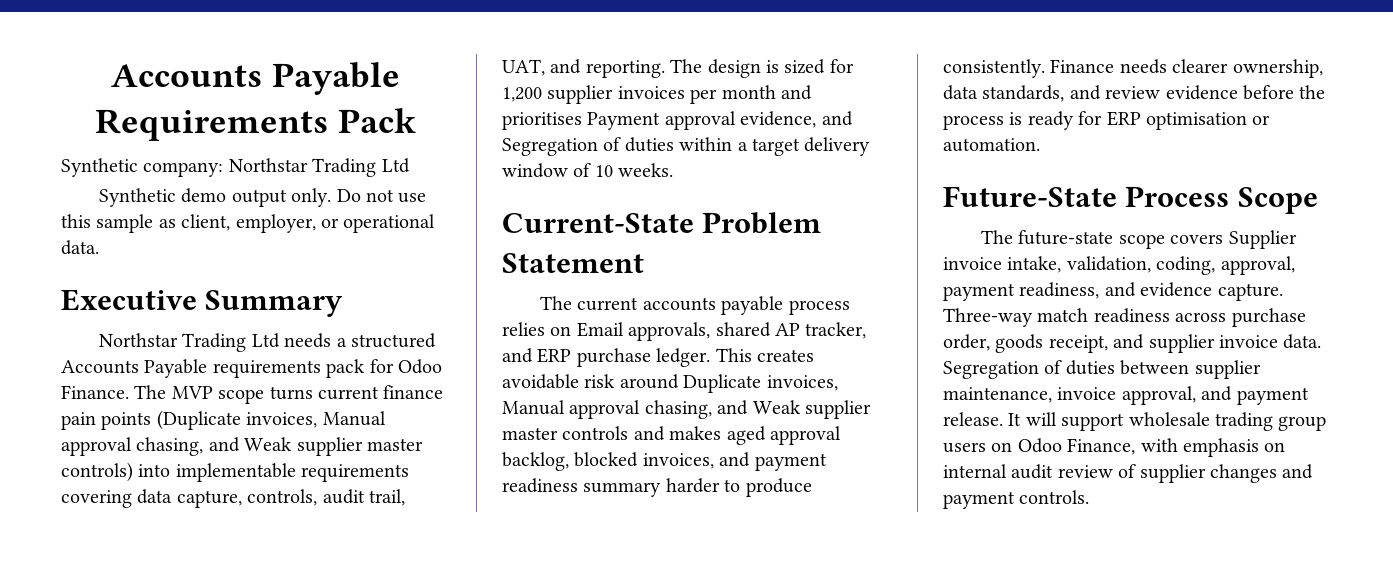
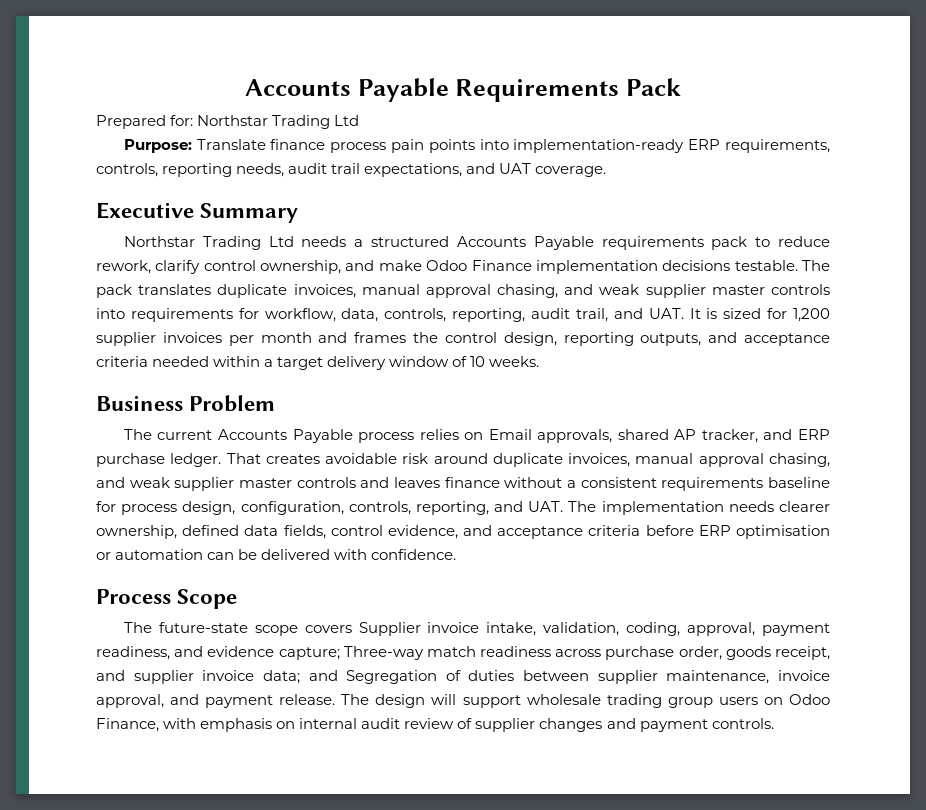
- Synthetic company: Northstar Trading Ltd
+ Prepared for: Northstar Trading Ltd
- Synthetic demo output only. Do not use this sample as client, employer, or operational data.
+ Purpose: Translate finance process pain points into implementation-ready ERP requirements, controls, reporting needs, audit trail expectations, and UAT coverage.
- Northstar Trading Ltd needs a structured Accounts Payable requirements pack for Odoo Finance. The MVP scope turns current finance pain points (Duplicate invoices, Manual approval chasing, and Weak supplier master controls) into implementable requirements covering data capture, controls, audit trail, UAT, and reporting. The design is sized for 1,200 supplier invoices per month and prioritises Payment approval evidence, and Segregation of duties within a target delivery window of 10 weeks.
+ Northstar Trading Ltd needs a structured Accounts Payable requirements pack to reduce rework, clarify control ownership, and make Odoo Finance implementation decisions testable. The pack translates duplicate invoices, manual approval chasing, and weak supplier master controls into requirements for workflow, data, controls, reporting, audit trail, and UAT. It is sized for 1,200 supplier invoices per month and frames the control design, reporting outputs, and acceptance criteria needed within a target delivery window of 10 weeks.
- Current-State Problem Statement
+ Business Problem
- The current accounts payable process relies on Email approvals, shared AP tracker, and ERP purchase ledger.
+ The current Accounts Payable process relies on Email approvals, shared AP tracker, and ERP purchase ledger.
- This creates avoidable risk around Duplicate invoices, Manual approval chasing, and Weak supplier master controls and makes aged approval backlog, blocked invoices, and payment readiness summary harder to produce consistently. Finance needs clearer ownership, data standards, and review evidence before the process is ready for ERP optimisation or automation.
- Future-State Process Scope
+ That creates avoidable risk around duplicate invoices, manual approval chasing, and weak supplier master controls and leaves finance without a consistent requirements baseline for process design, configuration, controls, reporting, and UAT. The implementation needs clearer ownership, defined data fields, control evidence, and acceptance criteria before ERP optimisation or automation can be delivered with confidence.
+ Process Scope
- The future-state scope covers Supplier invoice intake, validation, coding, approval, payment readiness, and evidence capture. Three-way match readiness across purchase order, goods receipt, and supplier invoice data. Segregation of duties between supplier maintenance, invoice approval, and payment release.
+ The future-state scope covers Supplier invoice intake, validation, coding, approval, payment readiness, and evidence capture; Three-way match readiness across purchase order, goods receipt, and supplier invoice data; and Segregation of duties between supplier maintenance, invoice approval, and payment release.
- It will support wholesale trading group users on Odoo Finance, with emphasis on internal audit review of supplier changes and payment controls.
+ The design will support wholesale trading group users on Odoo Finance, with emphasis on internal audit review of supplier changes and payment controls.

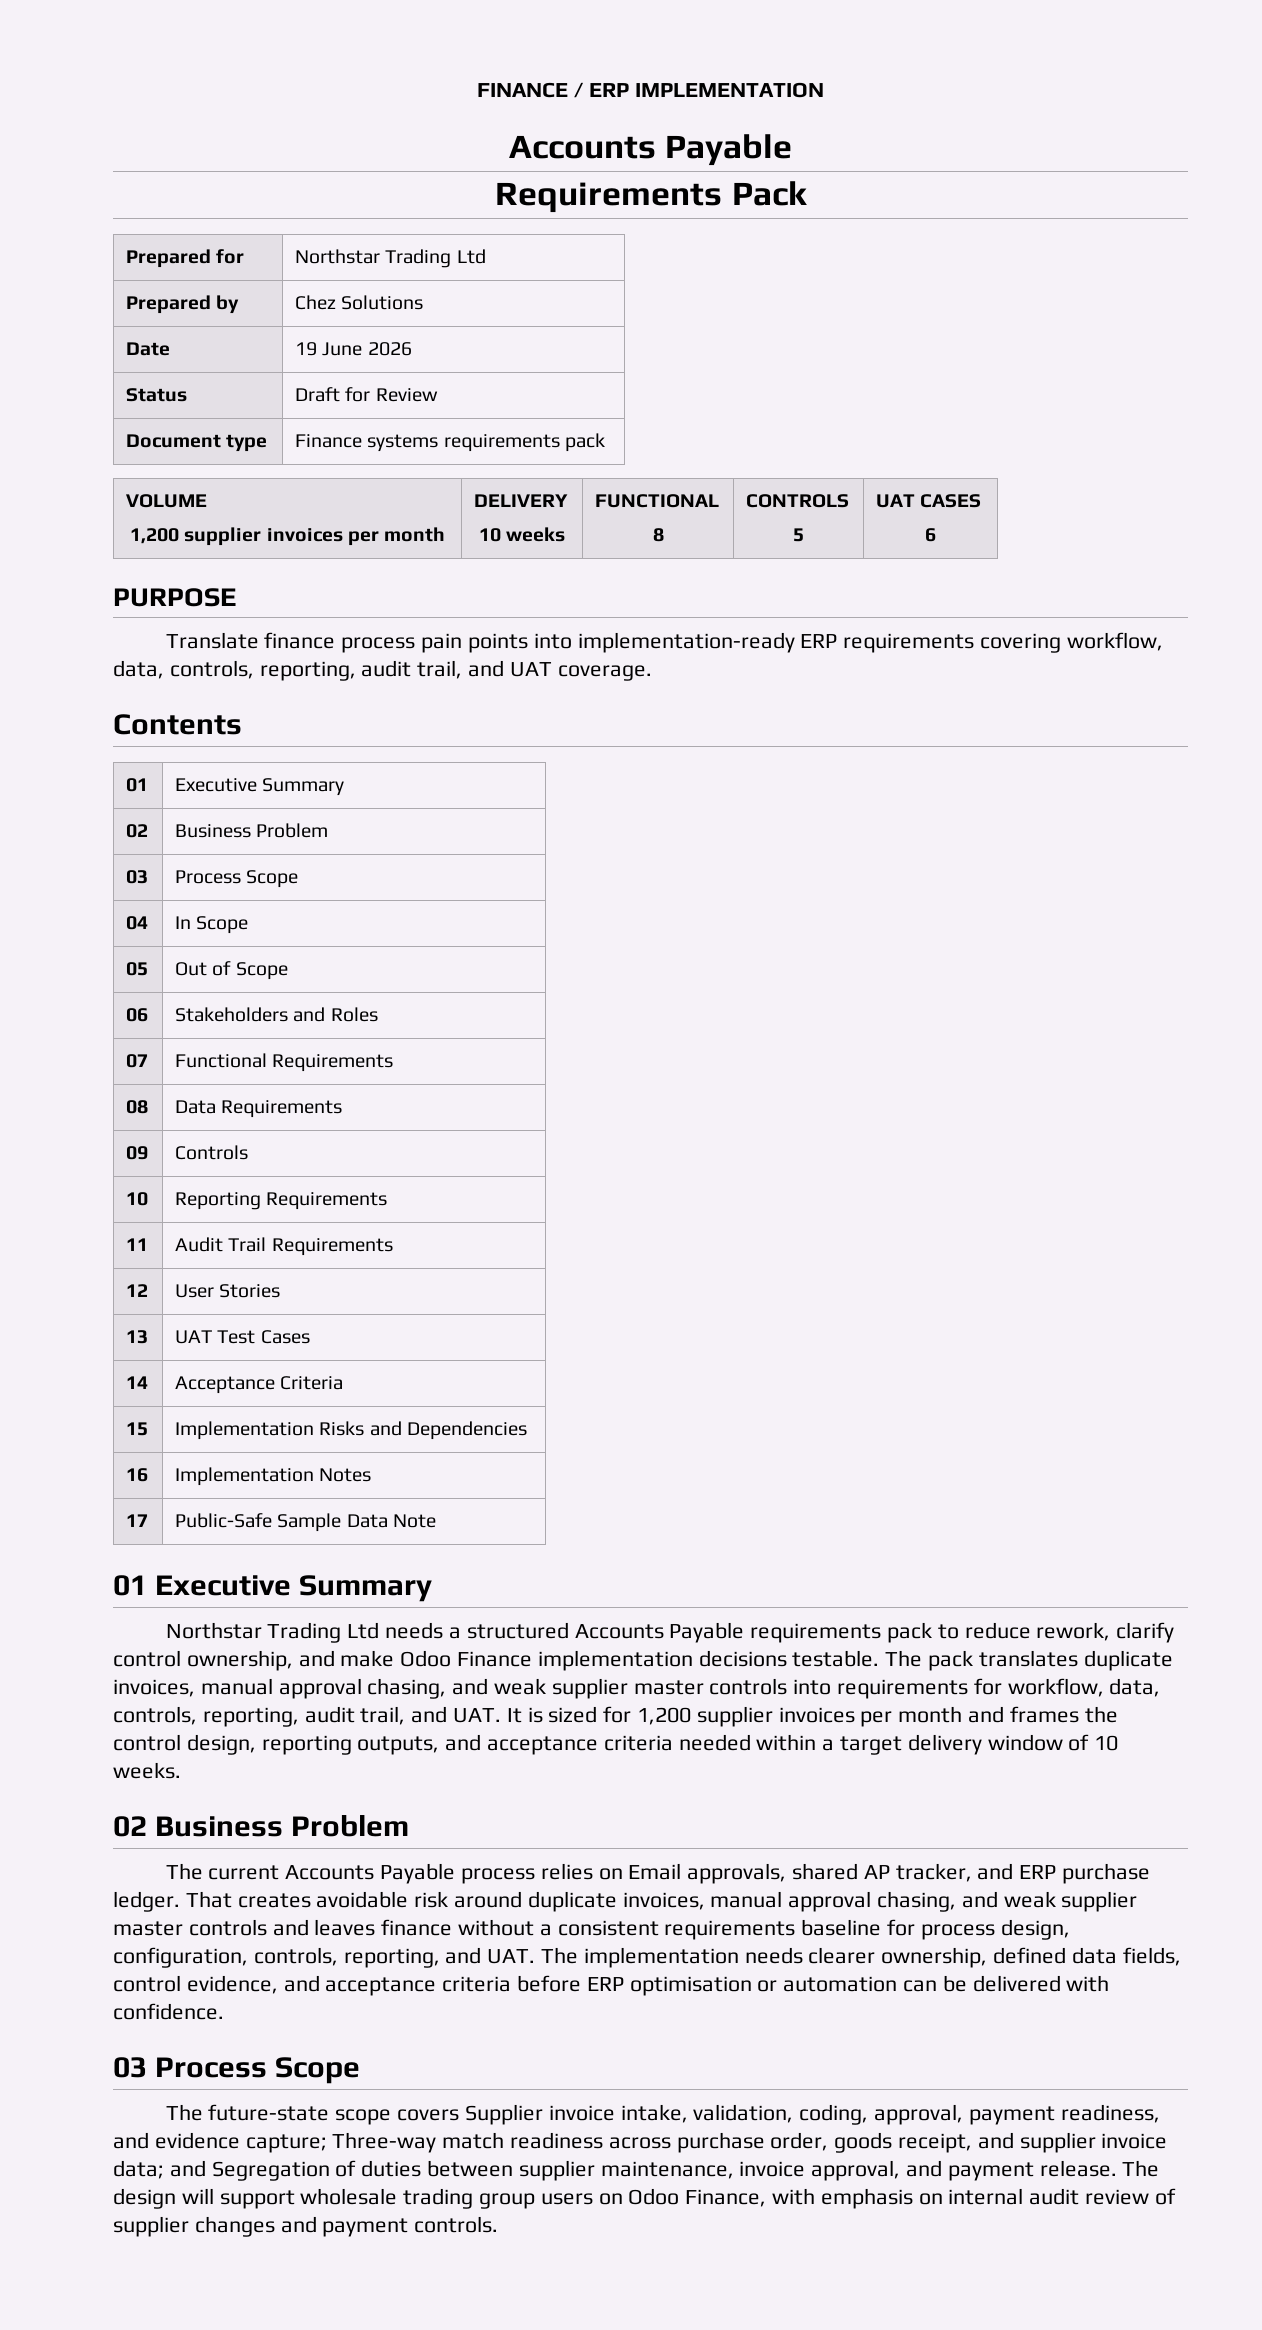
- Accounts Payable Requirements Pack
+ FINANCE / ERP IMPLEMENTATION
+ Accounts Payable
+ Requirements Pack
- Prepared for: Northstar Trading Ltd
- Purpose: Translate finance process pain points into implementation-ready ERP requirements, controls, reporting needs, audit trail expectations, and UAT coverage.
- Executive Summary
+ Prepared for | Northstar Trading Ltd
+ Prepared by | Chez Solutions
+ Date | 19 June 2026
+ Status | Draft for Review
+ Document type | Finance systems requirements pack
+ VOLUME
+ 1,200 supplier invoices per month | DELIVERY
+ 10 weeks | FUNCTIONAL
+ 8 | CONTROLS
+ 5 | UAT CASES
+ 6
+ PURPOSE
+ Translate finance process pain points into implementation-ready ERP requirements covering workflow, data, controls, reporting, audit trail, and UAT coverage.
+ Contents
+ 01 | Executive Summary
+ 02 | Business Problem
+ 03 | Process Scope
+ 04 | In Scope
+ 05 | Out of Scope
+ 06 | Stakeholders and Roles
+ 07 | Functional Requirements
+ 08 | Data Requirements
+ 09 | Controls
+ 10 | Reporting Requirements
+ 11 | Audit Trail Requirements
+ 12 | User Stories
+ 13 | UAT Test Cases
+ 14 | Acceptance Criteria
+ 15 | Implementation Risks and Dependencies
+ 16 | Implementation Notes
+ 17 | Public-Safe Sample Data Note
+ 01 Executive Summary
- Business Problem
+ 02 Business Problem
- Process Scope
+ 03 Process Scope

